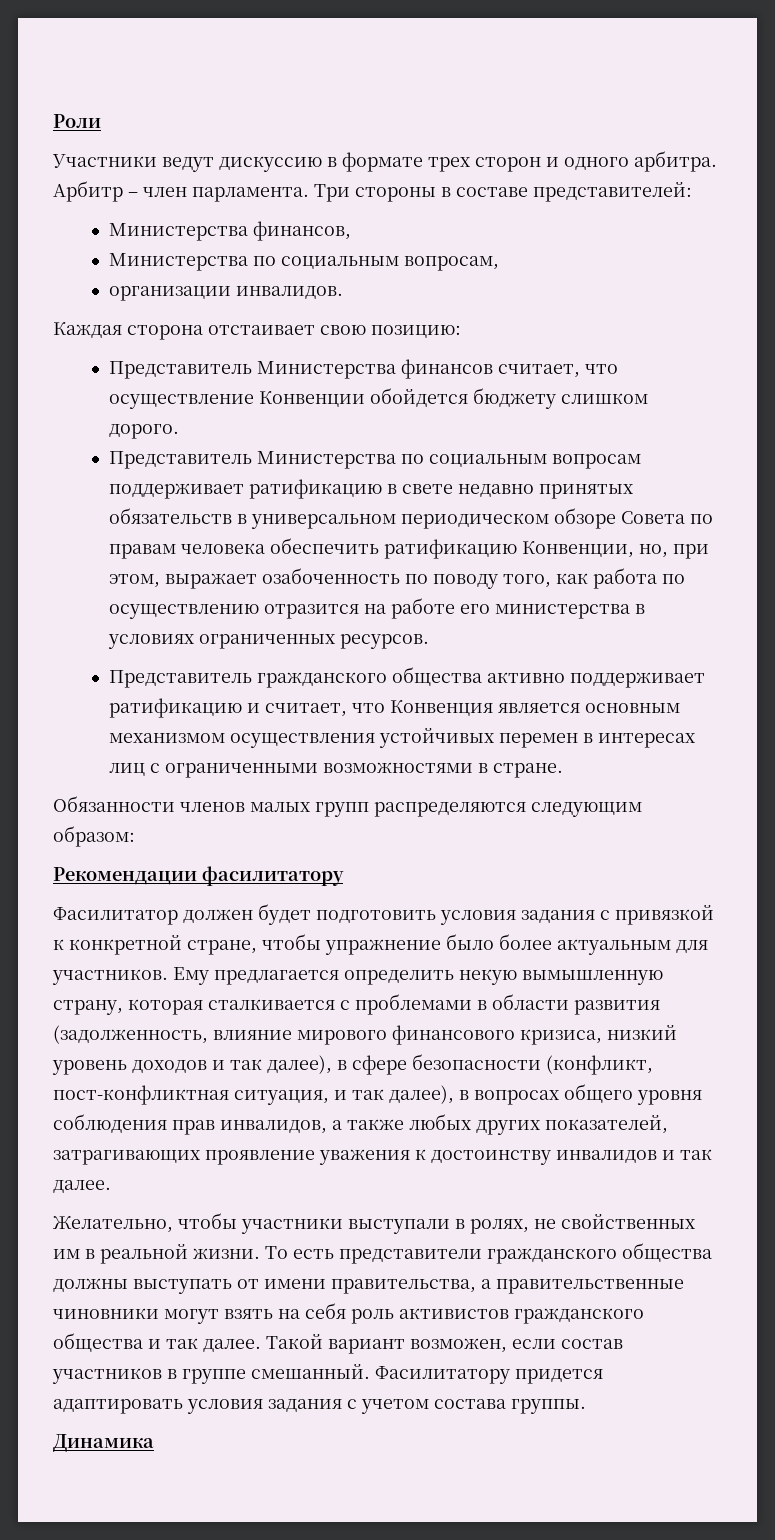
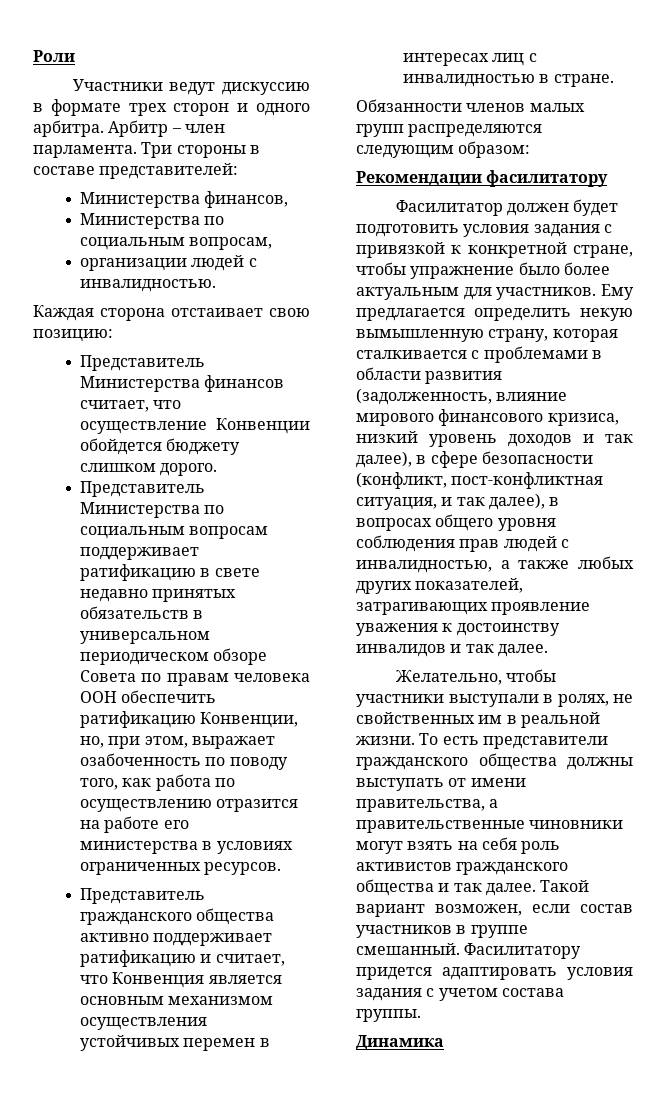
- организации инвалидов.
+ организации людей с инвалидностью.
- Представитель Министерства по социальным вопросам поддерживает ратификацию в свете недавно принятых обязательств в универсальном периодическом обзоре Совета по правам человека обеспечить ратификацию Конвенции, но, при этом, выражает озабоченность по поводу того, как работа по осуществлению отразится на работе его министерства в условиях ограниченных ресурсов.
+ Представитель Министерства по социальным вопросам поддерживает ратификацию в свете недавно принятых обязательств в универсальном периодическом обзоре Совета по правам человека ООН обеспечить ратификацию Конвенции, но, при этом, выражает озабоченность по поводу того, как работа по осуществлению отразится на работе его министерства в условиях ограниченных ресурсов.
- Представитель гражданского общества активно поддерживает ратификацию и считает, что Конвенция является основным механизмом осуществления устойчивых перемен в интересах лиц с ограниченными возможностями в стране.
+ Представитель гражданского общества активно поддерживает ратификацию и считает, что Конвенция является основным механизмом осуществления устойчивых перемен в интересах лиц с инвалидностью в стране.
- Ему предлагается определить некую вымышленную страну, которая сталкивается с проблемами в области развития (задолженность, влияние мирового финансового кризиса, низкий уровень доходов и так далее), в сфере безопасности (конфликт, пост-конфликтная ситуация, и так далее), в вопросах общего уровня соблюдения прав инвалидов, а также любых других показателей, затрагивающих проявление уважения к достоинству инвалидов и так далее.
+ Ему предлагается определить некую вымышленную страну, которая сталкивается с проблемами в области развития (задолженность, влияние мирового финансового кризиса, низкий уровень доходов и так далее), в сфере безопасности (конфликт, пост-конфликтная ситуация, и так далее), в вопросах общего уровня соблюдения прав людей с инвалидностью, а также любых других показателей, затрагивающих проявление уважения к достоинству инвалидов и так далее.

